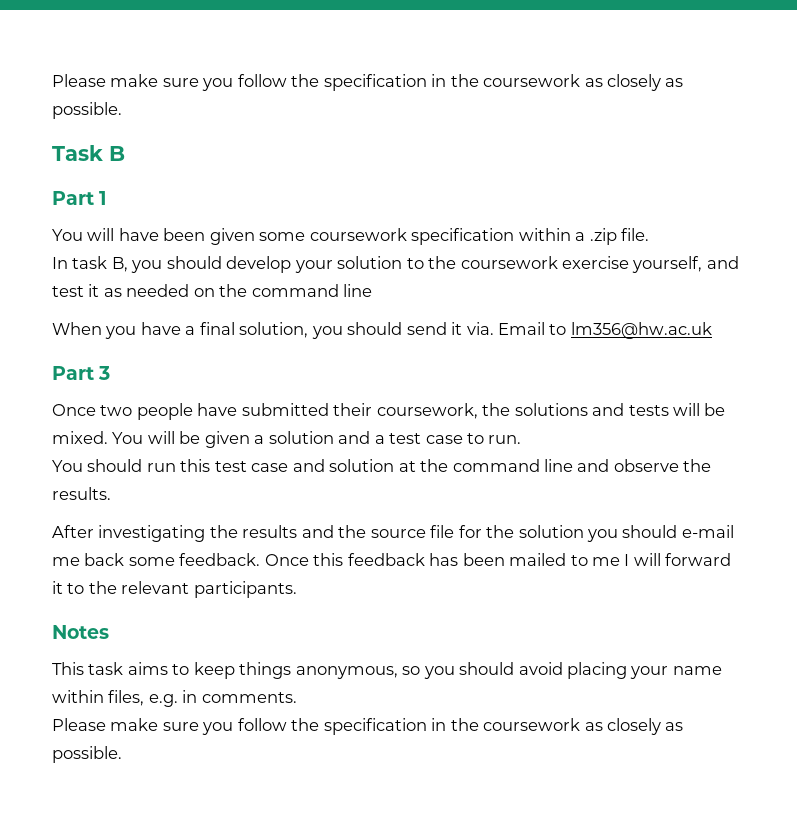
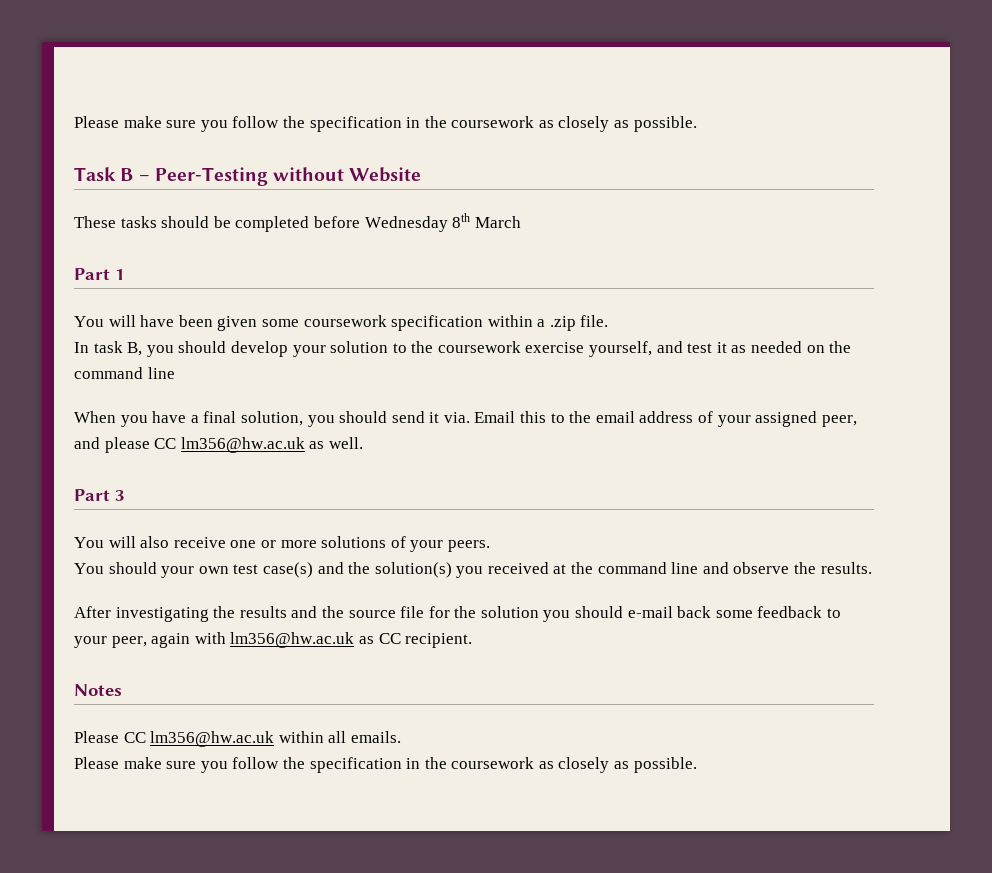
- Task B
+ Task B – Peer-Testing without Website
+ These tasks should be completed before Wednesday 8th March
- Email to lm356@hw.ac.uk
+ Email this to the email address of your assigned peer, and please CC lm356@hw.ac.uk as well.
- Once two people have submitted their coursework, the solutions and tests will be mixed. You will be given a solution and a test case to run.
- You should run this test case and solution at the command line and observe the results.
+ You will also receive one or more solutions of your peers.
+ You should your own test case(s) and the solution(s) you received at the command line and observe the results.
- After investigating the results and the source file for the solution you should e-mail me back some feedback. Once this feedback has been mailed to me I will forward it to the relevant participants.
+ After investigating the results and the source file for the solution you should e-mail back some feedback to your peer, again with lm356@hw.ac.uk as CC recipient.
  Notes
- This task aims to keep things anonymous, so you should avoid placing your name within files, e.g. in comments.
+ Please CC lm356@hw.ac.uk within all emails.

